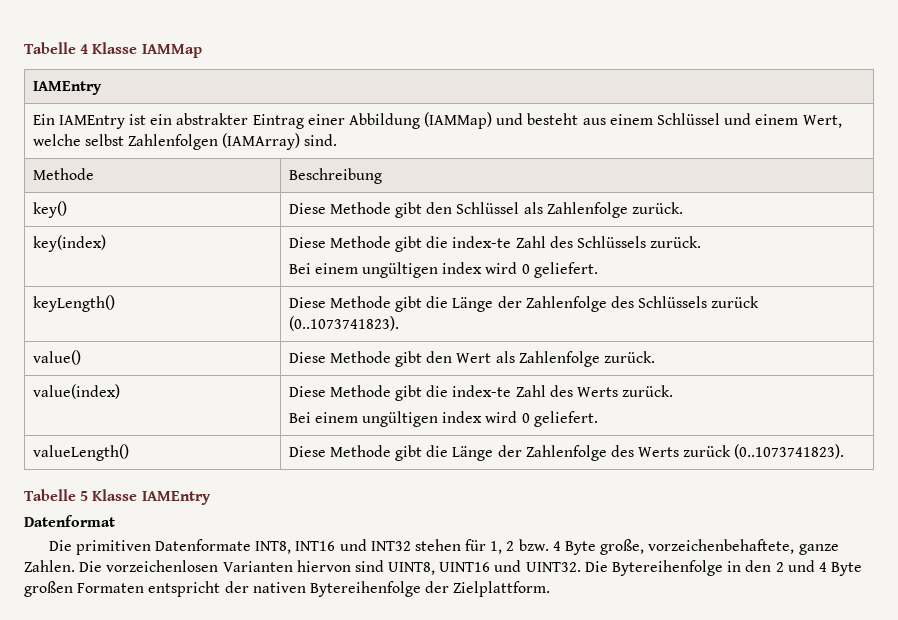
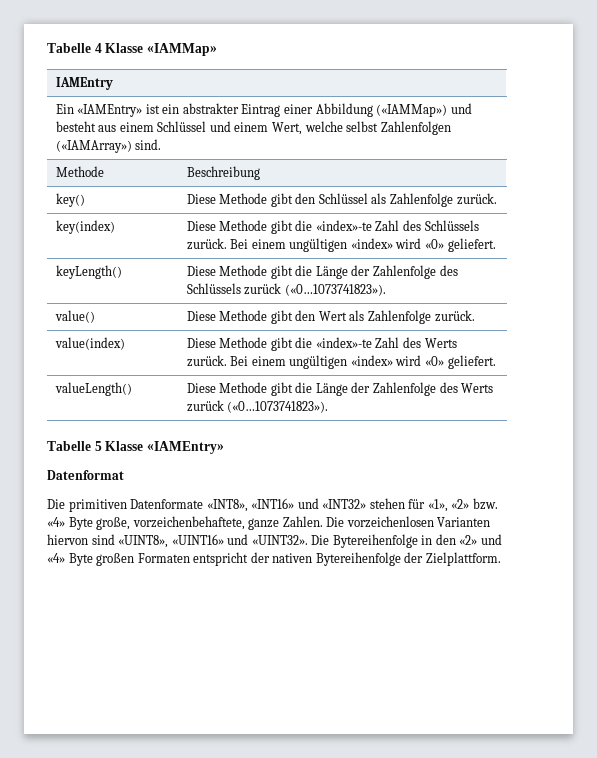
- Tabelle 4 Klasse IAMMap
+ Tabelle 4 Klasse «IAMMap»
- Ein IAMEntry ist ein abstrakter Eintrag einer Abbildung (IAMMap) und besteht aus einem Schlüssel und einem Wert, welche selbst Zahlenfolgen (IAMArray) sind.
+ Ein «IAMEntry» ist ein abstrakter Eintrag einer Abbildung («IAMMap») und besteht aus einem Schlüssel und einem Wert, welche selbst Zahlenfolgen («IAMArray») sind.
- key(index) | Diese Methode gibt die index-te Zahl des Schlüssels zurück.
- Bei einem ungültigen index wird 0 geliefert.
+ key(index) | Diese Methode gibt die «index»-te Zahl des Schlüssels zurück. Bei einem ungültigen «index» wird «0» geliefert.
- keyLength() | Diese Methode gibt die Länge der Zahlenfolge des Schlüssels zurück (0..1073741823).
+ keyLength() | Diese Methode gibt die Länge der Zahlenfolge des Schlüssels zurück («0…1073741823»).
- value(index) | Diese Methode gibt die index-te Zahl des Werts zurück.
- Bei einem ungültigen index wird 0 geliefert.
+ value(index) | Diese Methode gibt die «index»-te Zahl des Werts zurück. Bei einem ungültigen «index» wird «0» geliefert.
- valueLength() | Diese Methode gibt die Länge der Zahlenfolge des Werts zurück (0..1073741823).
+ valueLength() | Diese Methode gibt die Länge der Zahlenfolge des Werts zurück («0…1073741823»).
- Tabelle 5 Klasse IAMEntry
+ Tabelle 5 Klasse «IAMEntry»
- Die primitiven Datenformate INT8, INT16 und INT32 stehen für 1, 2 bzw. 4 Byte große, vorzeichenbehaftete, ganze Zahlen.
+ Die primitiven Datenformate «INT8», «INT16» und «INT32» stehen für «1», «2» bzw. «4» Byte große, vorzeichenbehaftete, ganze Zahlen.
- Die vorzeichenlosen Varianten hiervon sind UINT8, UINT16 und UINT32.
+ Die vorzeichenlosen Varianten hiervon sind «UINT8», «UINT16» und «UINT32».
- Die Bytereihenfolge in den 2 und 4 Byte großen Formaten entspricht der nativen Bytereihenfolge der Zielplattform.
+ Die Bytereihenfolge in den «2» und «4» Byte großen Formaten entspricht der nativen Bytereihenfolge der Zielplattform.

